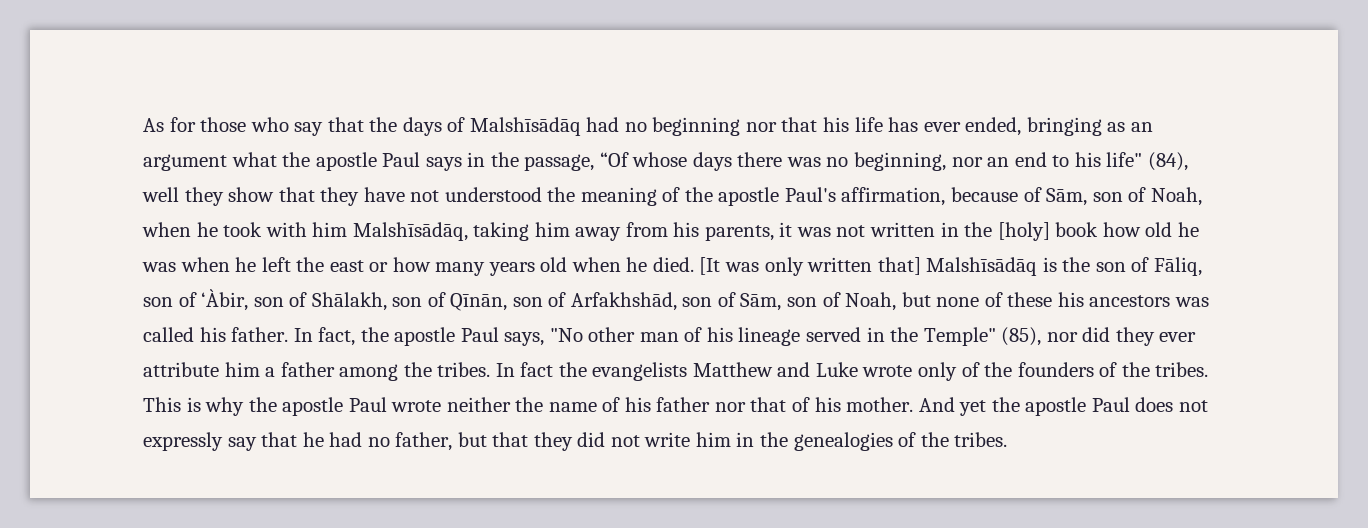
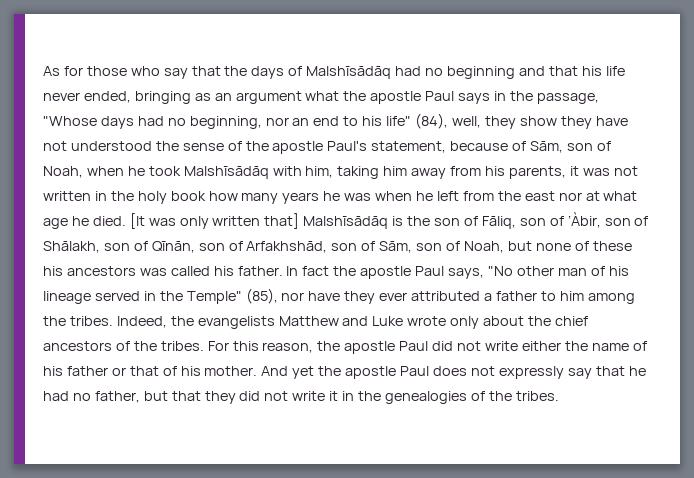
- As for those who say that the days of Malshīsādāq had no beginning nor that his life has ever ended, bringing as an argument what the apostle Paul says in the passage, “Of whose days there was no beginning, nor an end to his life" (84), well they show that they have not understood the meaning of the apostle Paul's affirmation, because of Sām, son of Noah, when he took with him Malshīsādāq, taking him away from his parents, it was not written in the [holy] book how old he was when he left the east or how many years old when he died.
+ As for those who say that the days of Malshīsādāq had no beginning and that his life never ended, bringing as an argument what the apostle Paul says in the passage, "Whose days had no beginning, nor an end to his life" (84), well, they show they have not understood the sense of the apostle Paul's statement, because of Sām, son of Noah, when he took Malshīsādāq with him, taking him away from his parents, it was not written in the holy book how many years he was when he left from the east nor at what age he died.
- In fact, the apostle Paul says, "No other man of his lineage served in the Temple" (85), nor did they ever attribute him a father among the tribes.
+ In fact the apostle Paul says, "No other man of his lineage served in the Temple" (85), nor have they ever attributed a father to him among the tribes.
- In fact the evangelists Matthew and Luke wrote only of the founders of the tribes. This is why the apostle Paul wrote neither the name of his father nor that of his mother.
+ Indeed, the evangelists Matthew and Luke wrote only about the chief ancestors of the tribes. For this reason, the apostle Paul did not write either the name of his father or that of his mother.
- And yet the apostle Paul does not expressly say that he had no father, but that they did not write him in the genealogies of the tribes.
+ And yet the apostle Paul does not expressly say that he had no father, but that they did not write it in the genealogies of the tribes.

